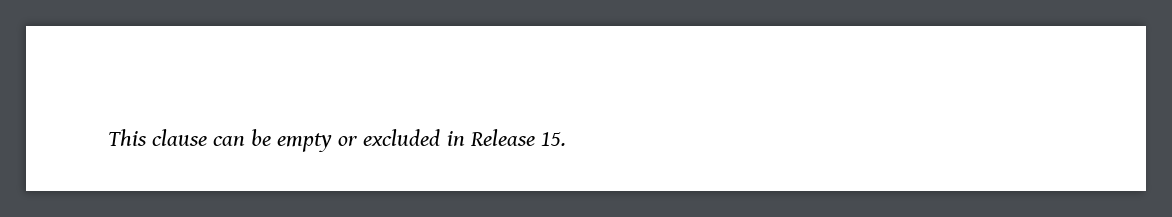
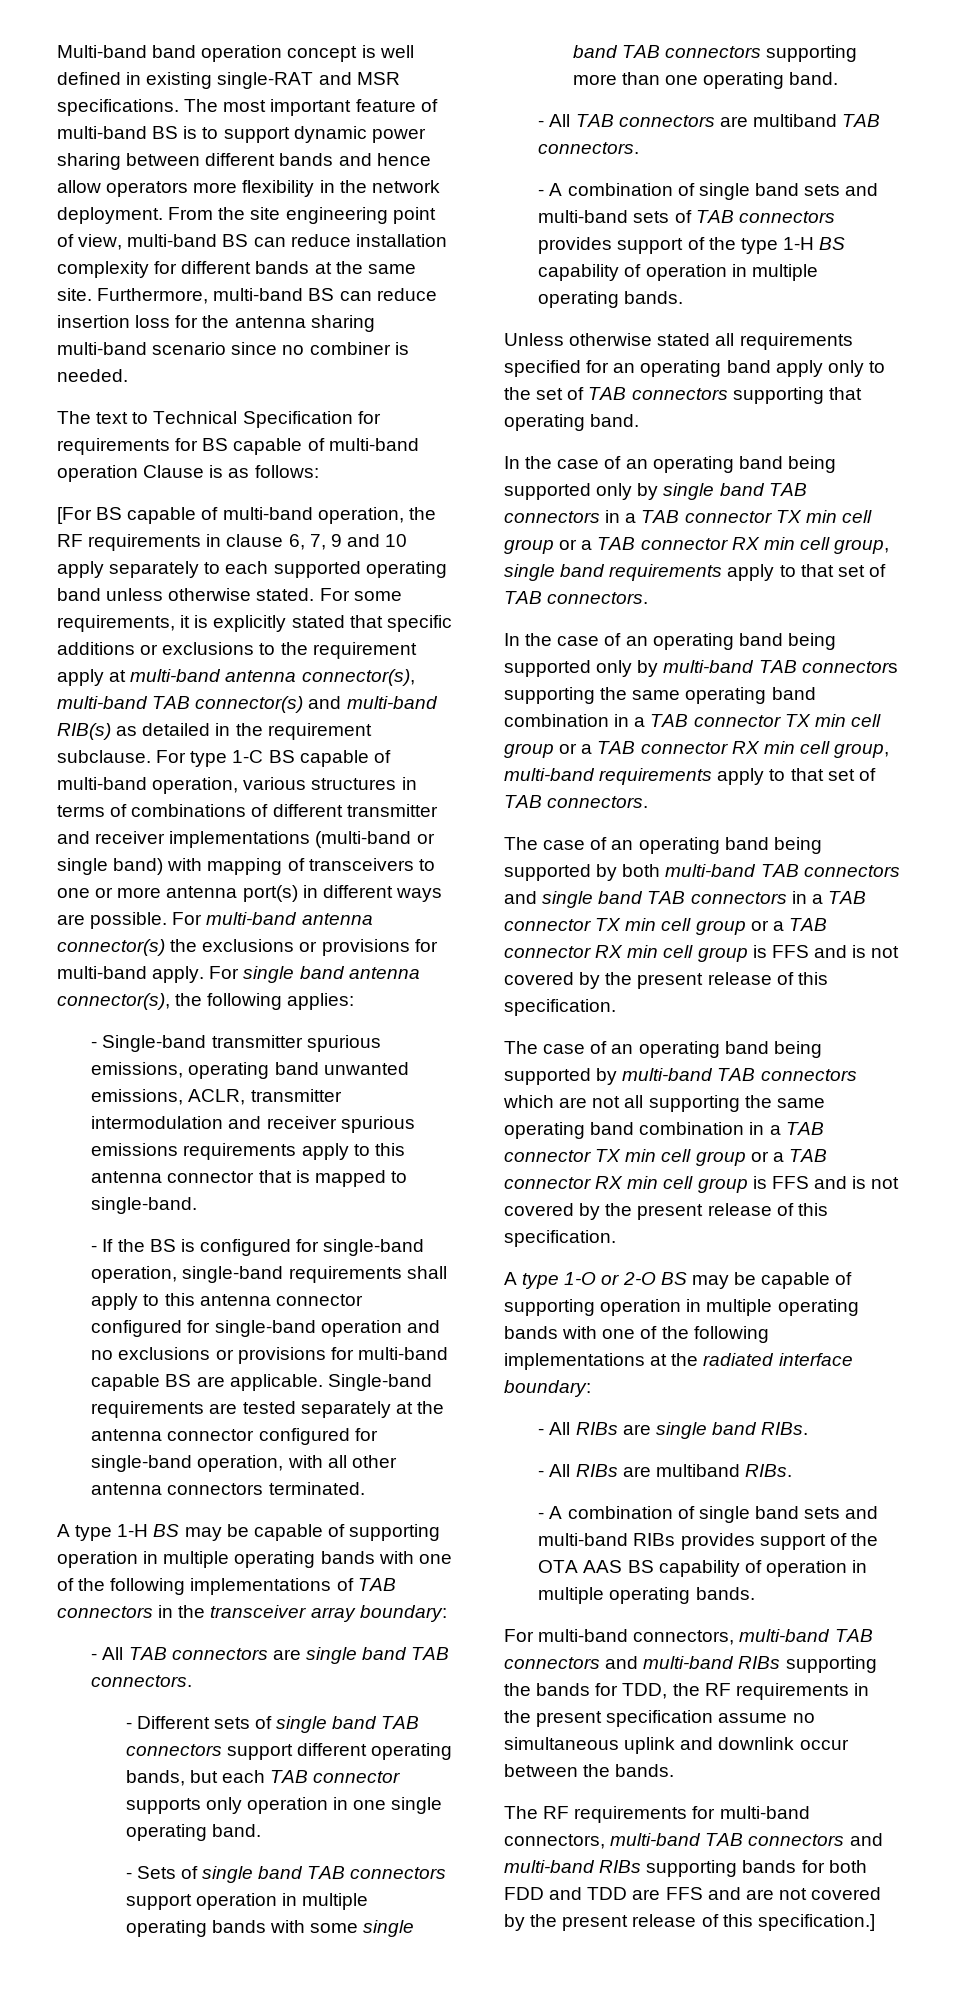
- This clause can be empty or excluded in Release 15.
+ Multi-band band operation concept is well defined in existing single-RAT and MSR specifications. The most important feature of multi-band BS is to support dynamic power sharing between different bands and hence allow operators more flexibility in the network deployment. From the site engineering point of view, multi-band BS can reduce installation complexity for different bands at the same site. Furthermore, multi-band BS can reduce insertion loss for the antenna sharing multi-band scenario since no combiner is needed.
+ The text to Technical Specification for requirements for BS capable of multi-band operation Clause is as follows:
+ [For BS capable of multi-band operation, the RF requirements in clause 6, 7, 9 and 10 apply separately to each supported operating band unless otherwise stated. For some requirements, it is explicitly stated that specific additions or exclusions to the requirement apply at multi-band antenna connector(s), multi-band TAB connector(s) and multi-band RIB(s) as detailed in the requirement subclause. For type 1-C BS capable of multi-band operation, various structures in terms of combinations of different transmitter and receiver implementations (multi-band or single band) with mapping of transceivers to one or more antenna port(s) in different ways are possible. For multi-band antenna connector(s) the exclusions or provisions for multi-band apply. For single band antenna connector(s), the following applies:
+ - Single-band transmitter spurious emissions, operating band unwanted emissions, ACLR, transmitter intermodulation and receiver spurious emissions requirements apply to this antenna connector that is mapped to single-band.
+ - If the BS is configured for single-band operation, single-band requirements shall apply to this antenna connector configured for single-band operation and no exclusions or provisions for multi-band capable BS are applicable. Single-band requirements are tested separately at the antenna connector configured for single-band operation, with all other antenna connectors terminated.
+ A type 1-H BS may be capable of supporting operation in multiple operating bands with one of the following implementations of TAB connectors in the transceiver array boundary:
+ - All TAB connectors are single band TAB connectors.
+ - Different sets of single band TAB connectors support different operating bands, but each TAB connector supports only operation in one single operating band.
+ - Sets of single band TAB connectors support operation in multiple operating bands with some single band TAB connectors supporting more than one operating band.
+ - All TAB connectors are multiband TAB connectors.
+ - A combination of single band sets and multi-band sets of TAB connectors provides support of the type 1-H BS capability of operation in multiple operating bands.
+ Unless otherwise stated all requirements specified for an operating band apply only to the set of TAB connectors supporting that operating band.
+ In the case of an operating band being supported only by single band TAB connectors in a TAB connector TX min cell group or a TAB connector RX min cell group, single band requirements apply to that set of TAB connectors.
+ In the case of an operating band being supported only by multi-band TAB connectors supporting the same operating band combination in a TAB connector TX min cell group or a TAB connector RX min cell group, multi-band requirements apply to that set of TAB connectors.
+ The case of an operating band being supported by both multi-band TAB connectors and single band TAB connectors in a TAB connector TX min cell group or a TAB connector RX min cell group is FFS and is not covered by the present release of this specification.
+ The case of an operating band being supported by multi-band TAB connectors which are not all supporting the same operating band combination in a TAB connector TX min cell group or a TAB connector RX min cell group is FFS and is not covered by the present release of this specification.
+ A type 1-O or 2-O BS may be capable of supporting operation in multiple operating bands with one of the following implementations at the radiated interface boundary:
+ - All RIBs are single band RIBs.
+ - All RIBs are multiband RIBs.
+ - A combination of single band sets and multi-band RIBs provides support of the OTA AAS BS capability of operation in multiple operating bands.
+ For multi-band connectors, multi-band TAB connectors and multi-band RIBs supporting the bands for TDD, the RF requirements in the present specification assume no simultaneous uplink and downlink occur between the bands.
+ The RF requirements for multi-band connectors, multi-band TAB connectors and multi-band RIBs supporting bands for both FDD and TDD are FFS and are not covered by the present release of this specification.]

